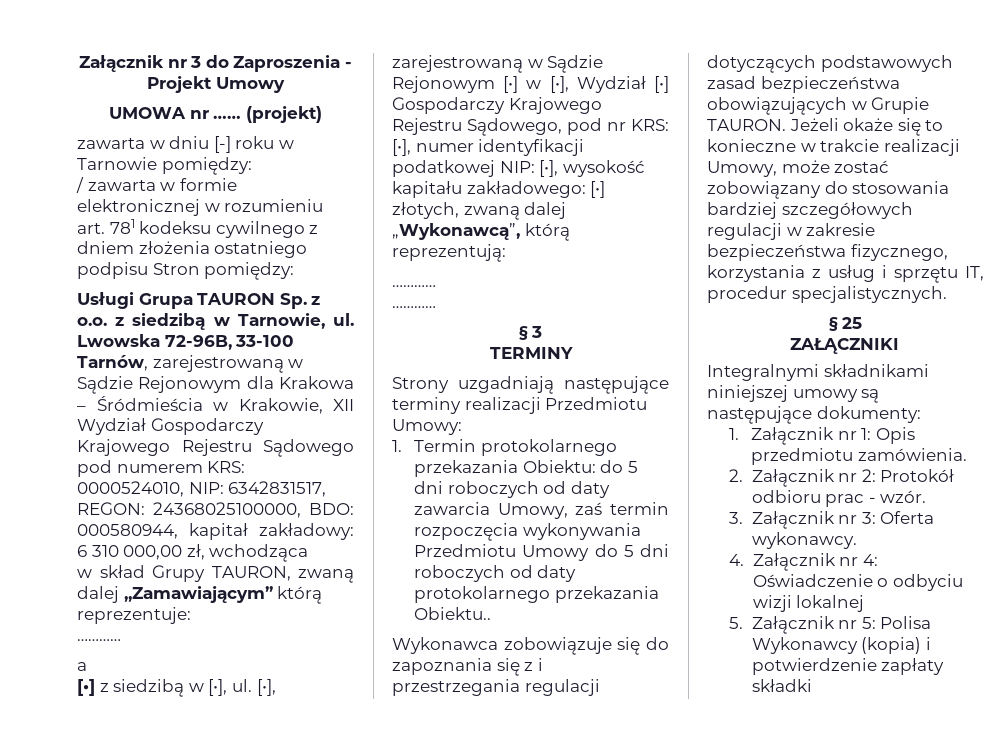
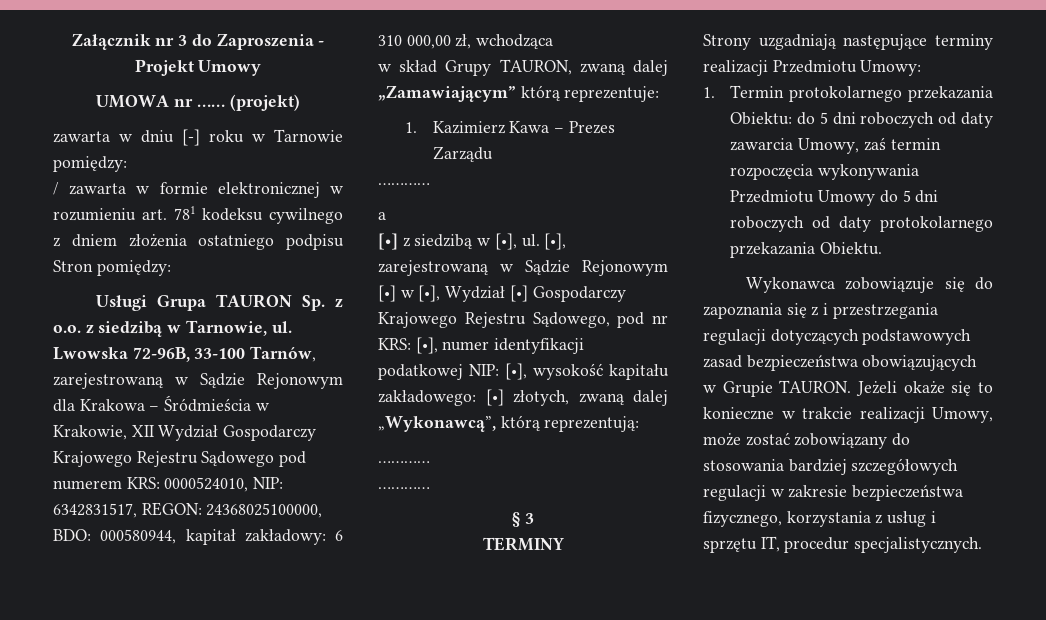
+ 1. Kazimierz Kawa – Prezes Zarządu
- 1. Termin protokolarnego przekazania Obiektu: do 5 dni roboczych od daty zawarcia Umowy, zaś termin rozpoczęcia wykonywania Przedmiotu Umowy do 5 dni roboczych od daty protokolarnego przekazania Obiektu..
+ 1. Termin protokolarnego przekazania Obiektu: do 5 dni roboczych od daty zawarcia Umowy, zaś termin rozpoczęcia wykonywania Przedmiotu Umowy do 5 dni roboczych od daty protokolarnego przekazania Obiektu.
- § 25
- ZAŁĄCZNIKI
- Integralnymi składnikami niniejszej umowy są następujące dokumenty:
- 1. Załącznik nr 1: Opis przedmiotu zamówienia.
- 2. Załącznik nr 2: Protokół odbioru prac - wzór.
- 3. Załącznik nr 3: Oferta wykonawcy.
- 4. Załącznik nr 4: Oświadczenie o odbyciu wizji lokalnej
- 5. Załącznik nr 5: Polisa Wykonawcy (kopia) i potwierdzenie zapłaty składki

